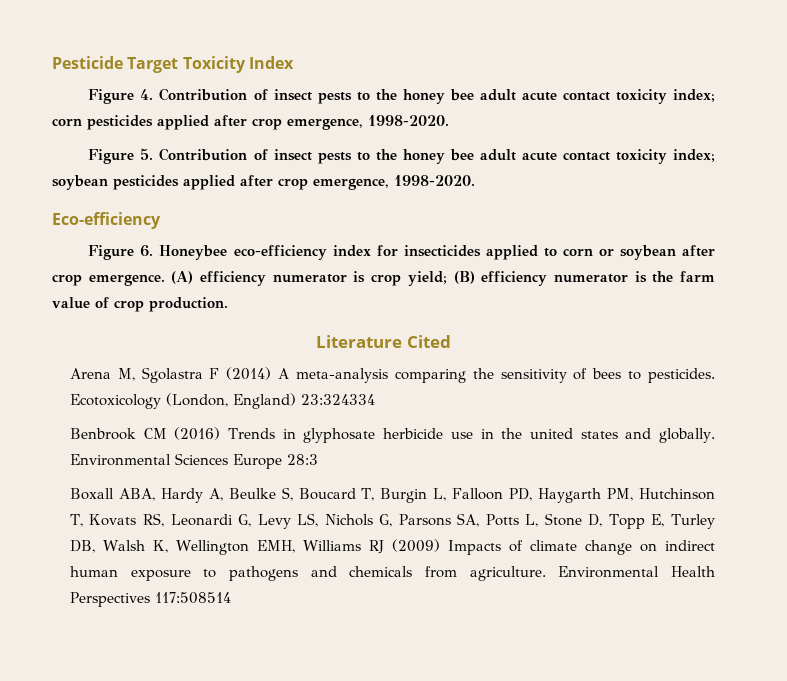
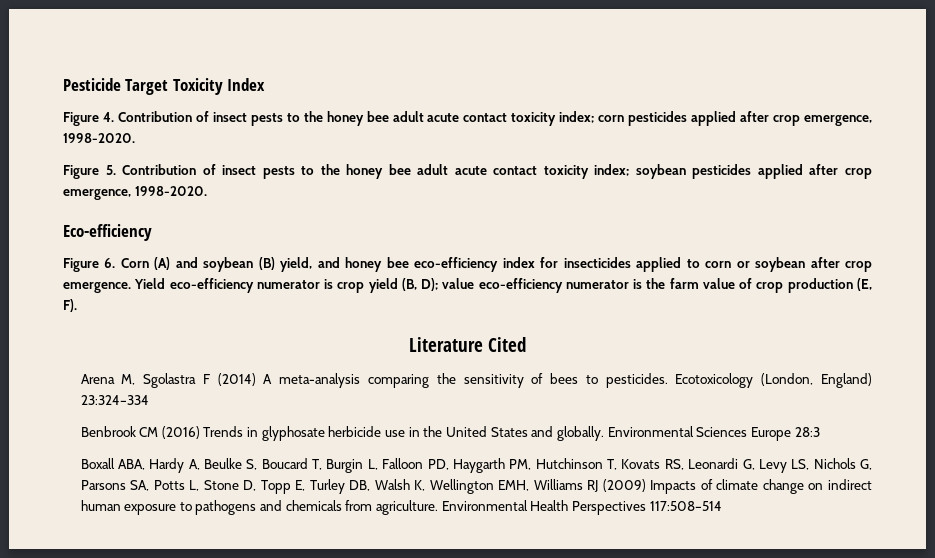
- Figure 6. Honeybee eco-efficiency index for insecticides applied to corn or soybean after crop emergence.
+ Figure 6. Corn (A) and soybean (B) yield, and honey bee eco-efficiency index for insecticides applied to corn or soybean after crop emergence.
- (A) efficiency numerator is crop yield; (B) efficiency numerator is the farm value of crop production.
+ Yield eco-efficiency numerator is crop yield (B, D); value eco-efficiency numerator is the farm value of crop production (E, F).
- Ecotoxicology (London, England) 23:324334
+ Ecotoxicology (London, England) 23:324–334
- Benbrook CM (2016) Trends in glyphosate herbicide use in the united states and globally.
+ Benbrook CM (2016) Trends in glyphosate herbicide use in the United States and globally.
- Environmental Health Perspectives 117:508514
+ Environmental Health Perspectives 117:508–514

